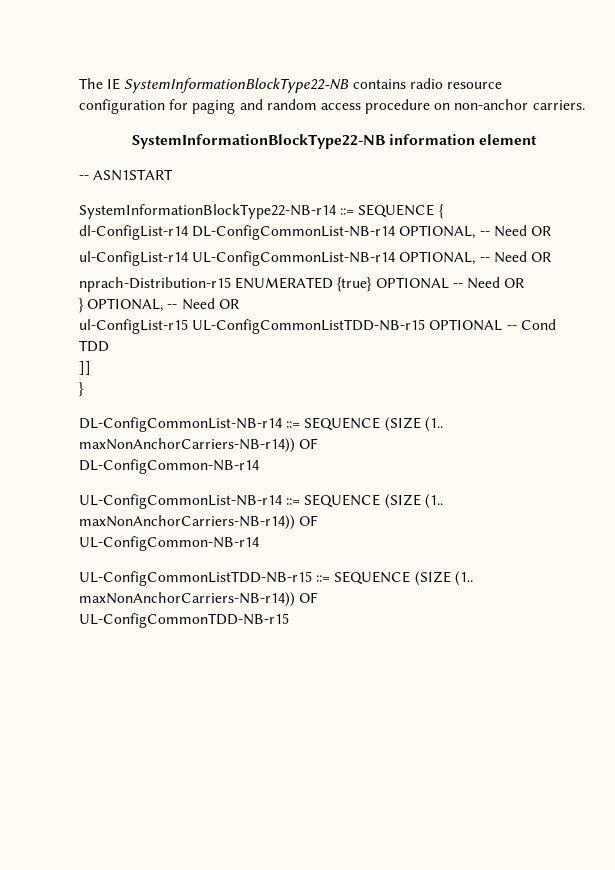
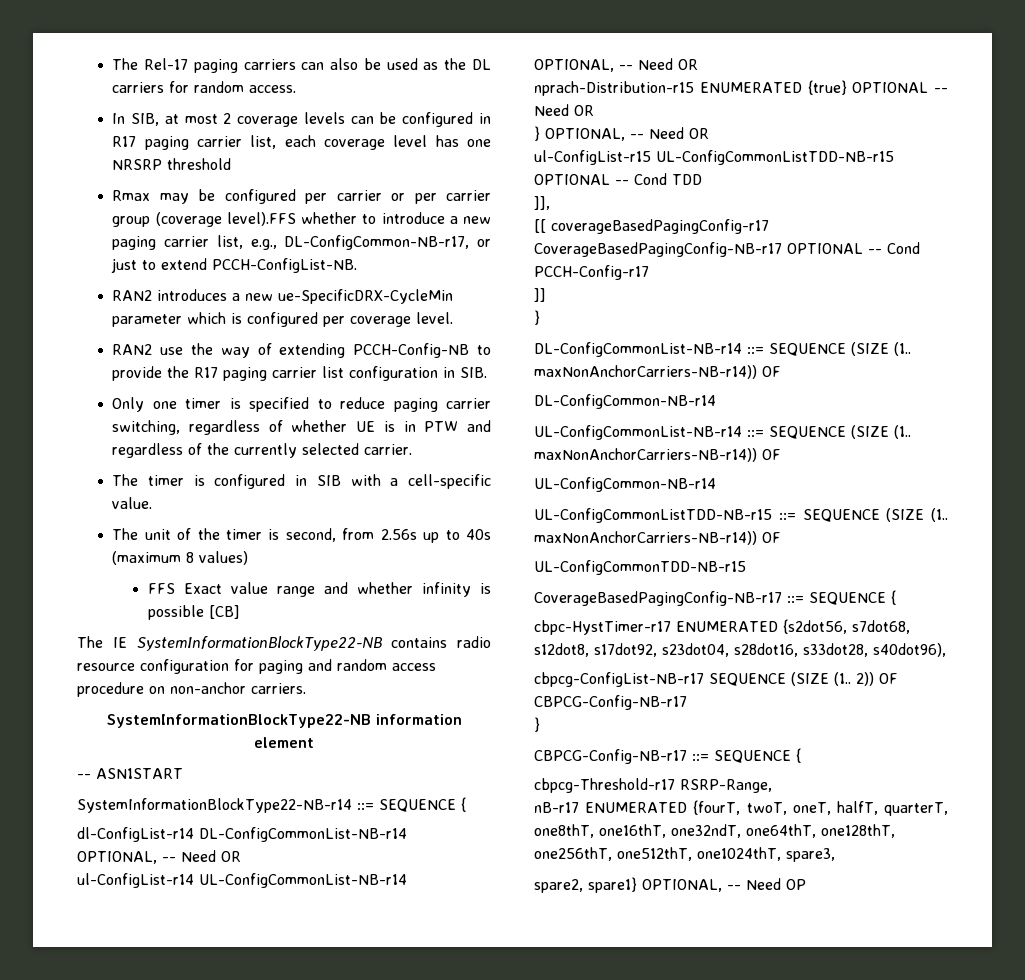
+ The Rel-17 paging carriers can also be used as the DL carriers for random access.
+ In SIB, at most 2 coverage levels can be configured in R17 paging carrier list, each coverage level has one NRSRP threshold
+ Rmax may be configured per carrier or per carrier group (coverage level).FFS whether to introduce a new paging carrier list, e.g., DL-ConfigCommon-NB-r17, or just to extend PCCH-ConfigList-NB.
+ RAN2 introduces a new ue-SpecificDRX-CycleMin parameter which is configured per coverage level.
+ RAN2 use the way of extending PCCH-Config-NB to provide the R17 paging carrier list configuration in SIB.
+ Only one timer is specified to reduce paging carrier switching, regardless of whether UE is in PTW and regardless of the currently selected carrier.
+ The timer is configured in SIB with a cell-specific value.
+ The unit of the timer is second, from 2.56s up to 40s (maximum 8 values)
+ FFS Exact value range and whether infinity is possible [CB]
+ ]],
+ [[ coverageBasedPagingConfig-r17 CoverageBasedPagingConfig-NB-r17 OPTIONAL -- Cond PCCH-Config-r17
+ CoverageBasedPagingConfig-NB-r17 ::= SEQUENCE {
+ cbpc-HystTimer-r17 ENUMERATED {s2dot56, s7dot68, s12dot8, s17dot92, s23dot04, s28dot16, s33dot28, s40dot96),
+ cbpcg-ConfigList-NB-r17 SEQUENCE (SIZE (1.. 2)) OF CBPCG-Config-NB-r17
+ }
+ CBPCG-Config-NB-r17 ::= SEQUENCE {
+ cbpcg-Threshold-r17 RSRP-Range,
+ nB-r17 ENUMERATED {fourT, twoT, oneT, halfT, quarterT, one8thT, one16thT, one32ndT, one64thT, one128thT, one256thT, one512thT, one1024thT, spare3,
+ spare2, spare1} OPTIONAL, -- Need OP

